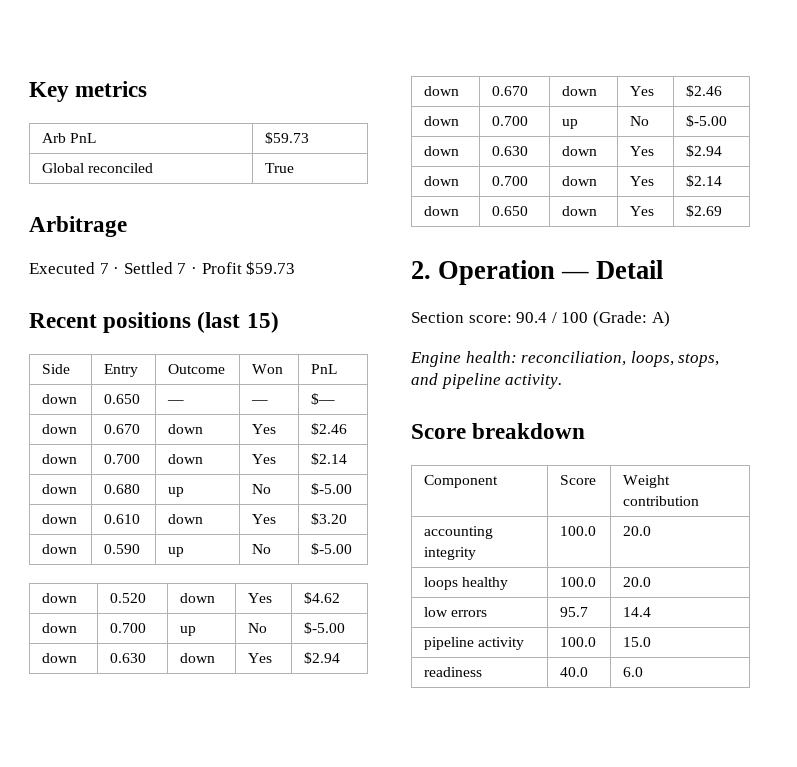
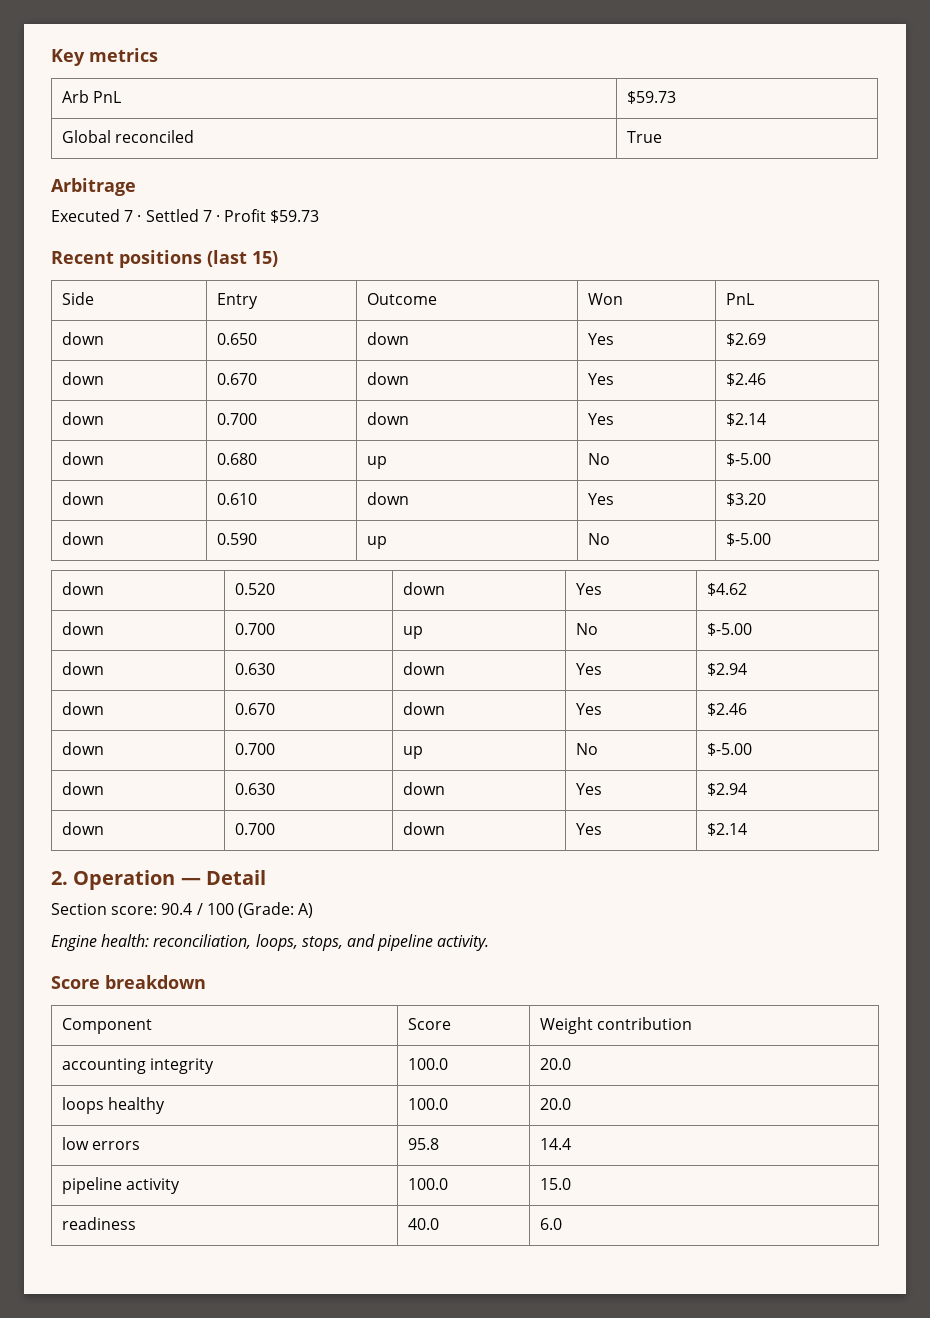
- down | 0.650 | — | — | $—
+ down | 0.650 | down | Yes | $2.69
- down | 0.650 | down | Yes | $2.69
- low errors | 95.7 | 14.4
+ low errors | 95.8 | 14.4

